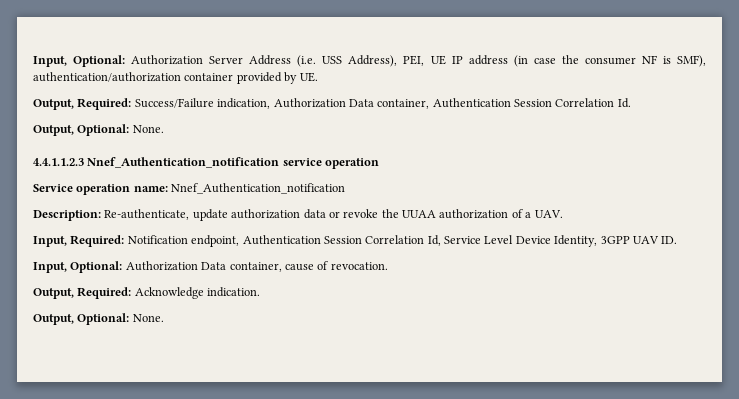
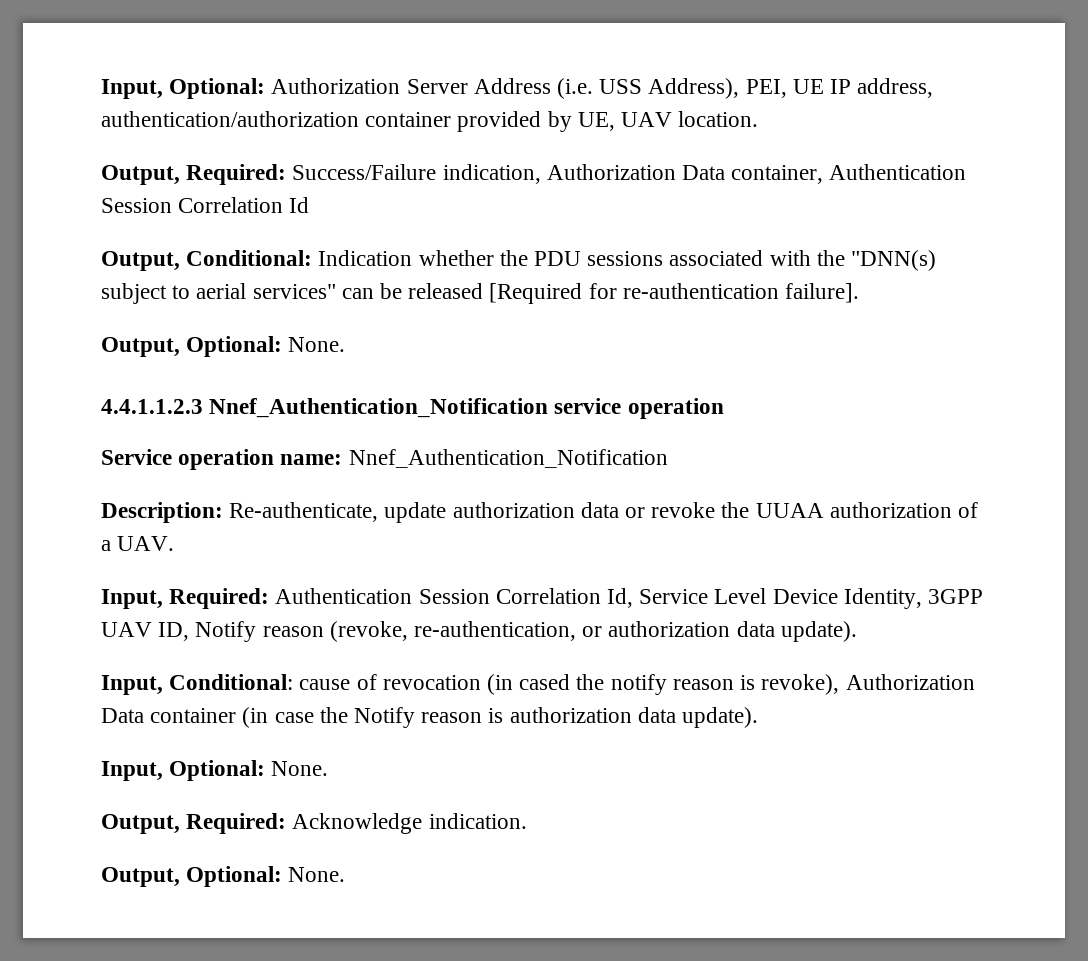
- Input, Optional: Authorization Server Address (i.e. USS Address), PEI, UE IP address (in case the consumer NF is SMF), authentication/authorization container provided by UE.
+ Input, Optional: Authorization Server Address (i.e. USS Address), PEI, UE IP address, authentication/authorization container provided by UE, UAV location.
- Output, Required: Success/Failure indication, Authorization Data container, Authentication Session Correlation Id.
+ Output, Required: Success/Failure indication, Authorization Data container, Authentication Session Correlation Id
+ Output, Conditional: Indication whether the PDU sessions associated with the "DNN(s) subject to aerial services" can be released [Required for re-authentication failure].
- 4.4.1.1.2.3 Nnef_Authentication_notification service operation
+ 4.4.1.1.2.3 Nnef_Authentication_Notification service operation
- Service operation name: Nnef_Authentication_notification
+ Service operation name: Nnef_Authentication_Notification
- Input, Required: Notification endpoint, Authentication Session Correlation Id, Service Level Device Identity, 3GPP UAV ID.
- Input, Optional: Authorization Data container, cause of revocation.
+ Input, Required: Authentication Session Correlation Id, Service Level Device Identity, 3GPP UAV ID, Notify reason (revoke, re-authentication, or authorization data update).
+ Input, Conditional: cause of revocation (in cased the notify reason is revoke), Authorization Data container (in case the Notify reason is authorization data update).
+ Input, Optional: None.

